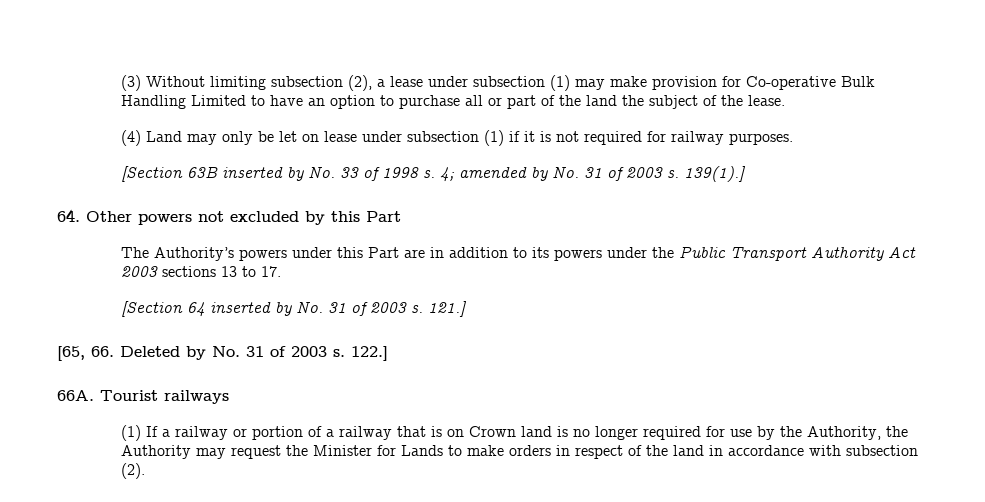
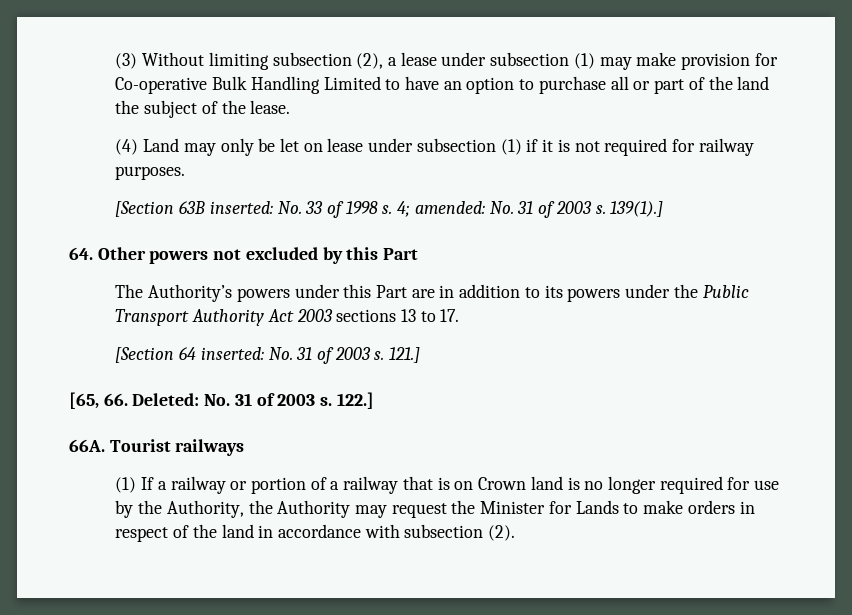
- [Section 63B inserted by No. 33 of 1998 s.
+ [Section 63B inserted: No. 33 of 1998 s.
- 4; amended by No. 31 of 2003 s.
+ 4; amended: No. 31 of 2003 s.
- [Section 64 inserted by No. 31 of 2003 s.
+ [Section 64 inserted: No. 31 of 2003 s.
- [65, 66. Deleted by No. 31 of 2003 s.
+ [65, 66. Deleted: No. 31 of 2003 s.

